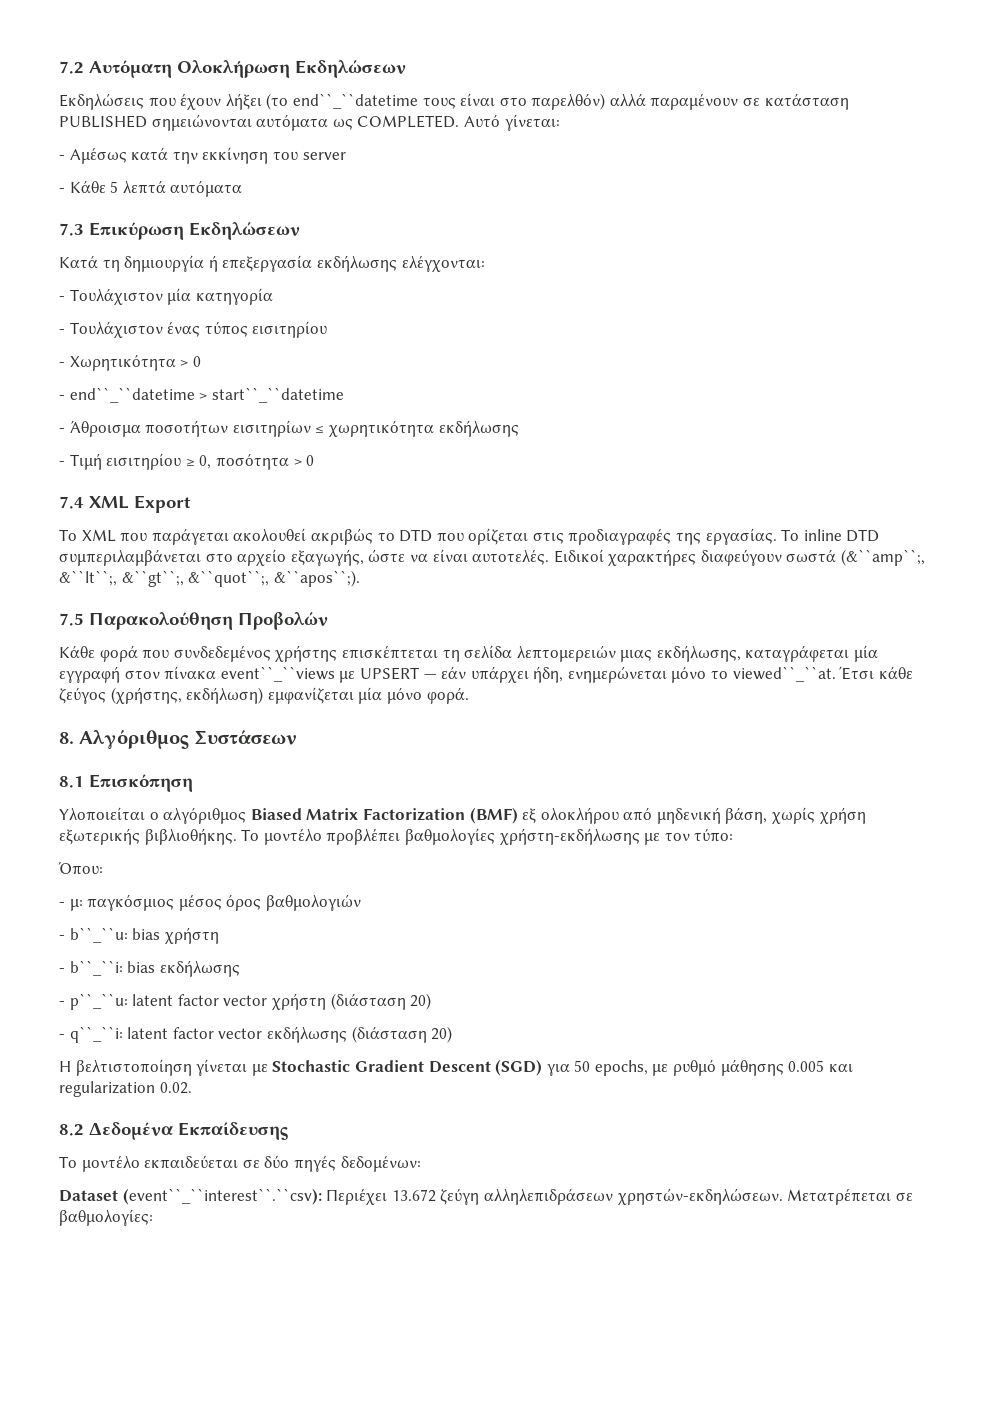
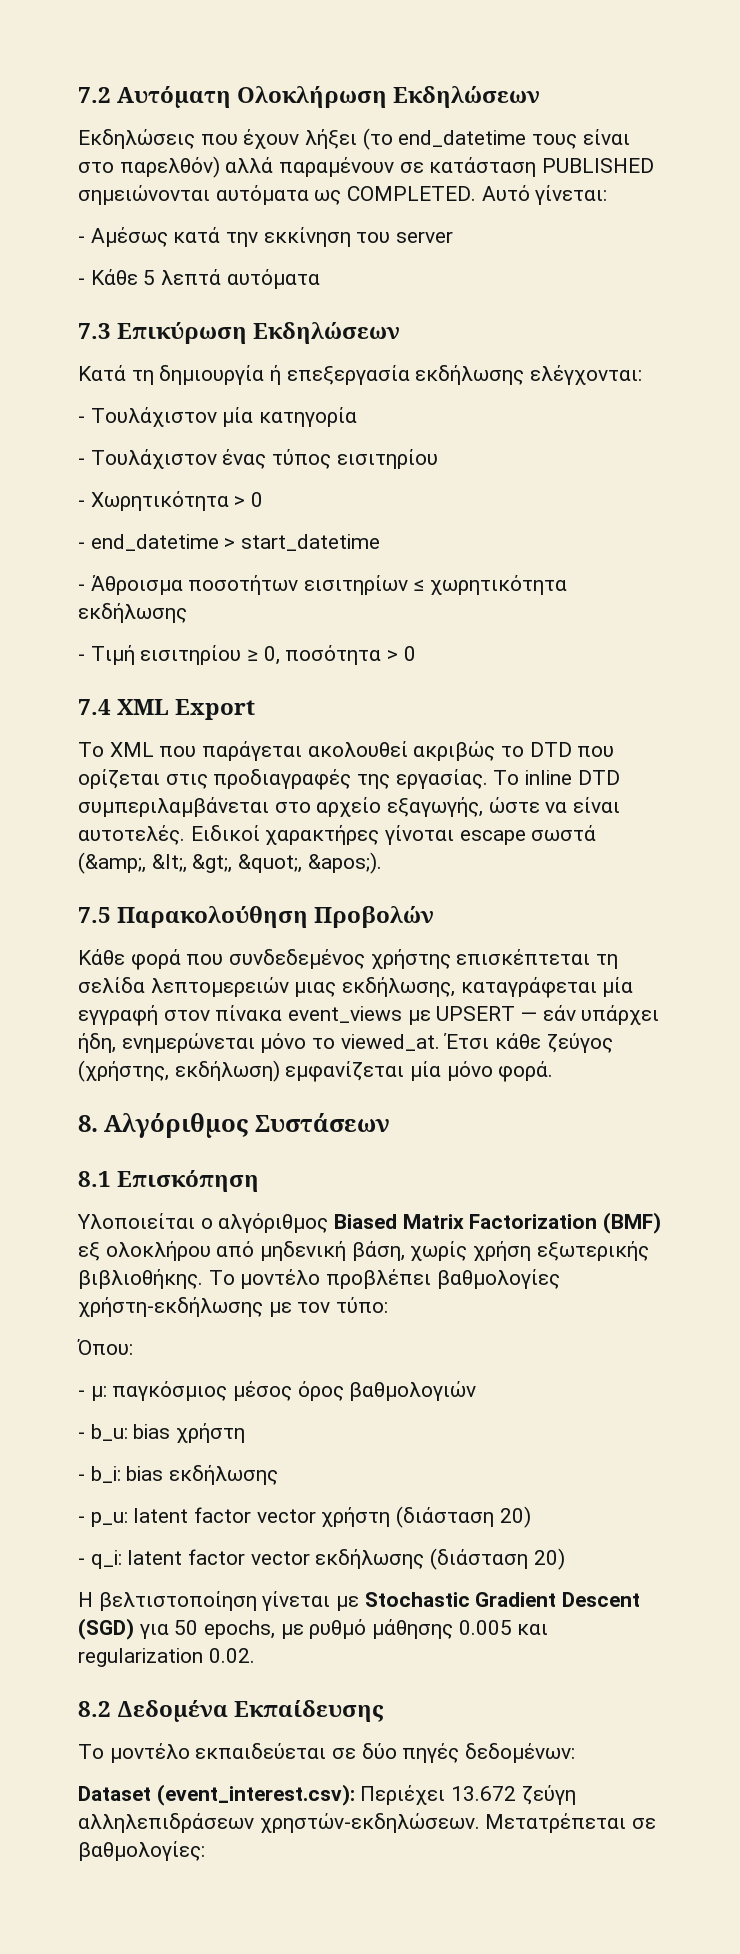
- Εκδηλώσεις που έχουν λήξει (το end``_``datetime τους είναι στο παρελθόν) αλλά παραμένουν σε κατάσταση PUBLISHED σημειώνονται αυτόματα ως COMPLETED.
+ Εκδηλώσεις που έχουν λήξει (το end_datetime τους είναι στο παρελθόν) αλλά παραμένουν σε κατάσταση PUBLISHED σημειώνονται αυτόματα ως COMPLETED.
- - end``_``datetime > start``_``datetime
+ - end_datetime > start_datetime
- Ειδικοί χαρακτήρες διαφεύγουν σωστά (&``amp``;, &``lt``;, &``gt``;, &``quot``;, &``apos``;).
+ Ειδικοί χαρακτήρες γίνοται escape σωστά (&amp;, &lt;, &gt;, &quot;, &apos;).
- Κάθε φορά που συνδεδεμένος χρήστης επισκέπτεται τη σελίδα λεπτομερειών μιας εκδήλωσης, καταγράφεται μία εγγραφή στον πίνακα event``_``views με UPSERT — εάν υπάρχει ήδη, ενημερώνεται μόνο το viewed``_``at.
+ Κάθε φορά που συνδεδεμένος χρήστης επισκέπτεται τη σελίδα λεπτομερειών μιας εκδήλωσης, καταγράφεται μία εγγραφή στον πίνακα event_views με UPSERT — εάν υπάρχει ήδη, ενημερώνεται μόνο το viewed_at.
- - b``_``u: bias χρήστη
+ - b_u: bias χρήστη
- - b``_``i: bias εκδήλωσης
+ - b_i: bias εκδήλωσης
- - p``_``u: latent factor vector χρήστη (διάσταση 20)
+ - p_u: latent factor vector χρήστη (διάσταση 20)
- - q``_``i: latent factor vector εκδήλωσης (διάσταση 20)
+ - q_i: latent factor vector εκδήλωσης (διάσταση 20)
- Dataset (event``_``interest``.``csv): Περιέχει 13.672 ζεύγη αλληλεπιδράσεων χρηστών-εκδηλώσεων.
+ Dataset (event_interest.csv): Περιέχει 13.672 ζεύγη αλληλεπιδράσεων χρηστών-εκδηλώσεων.

